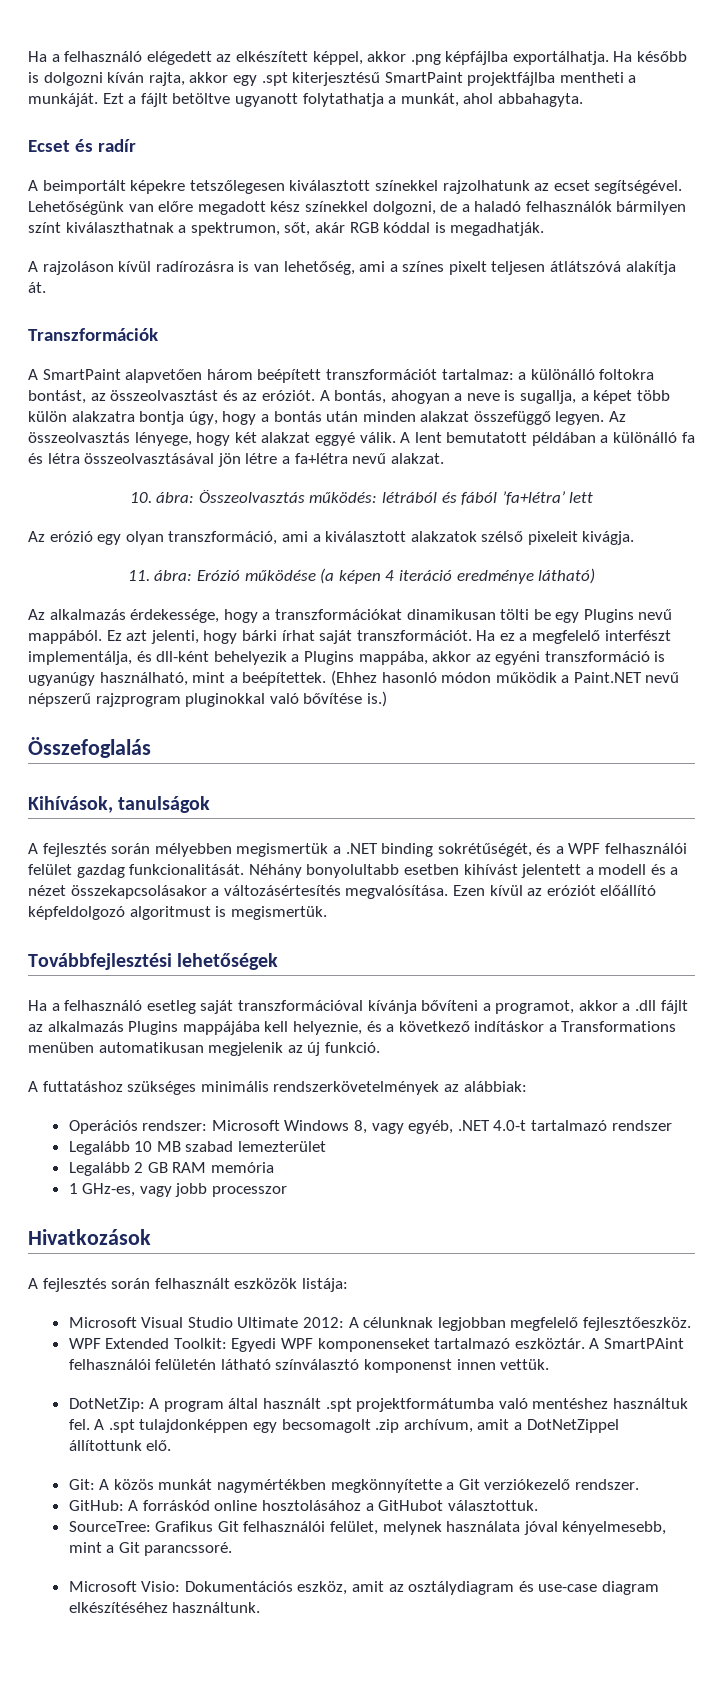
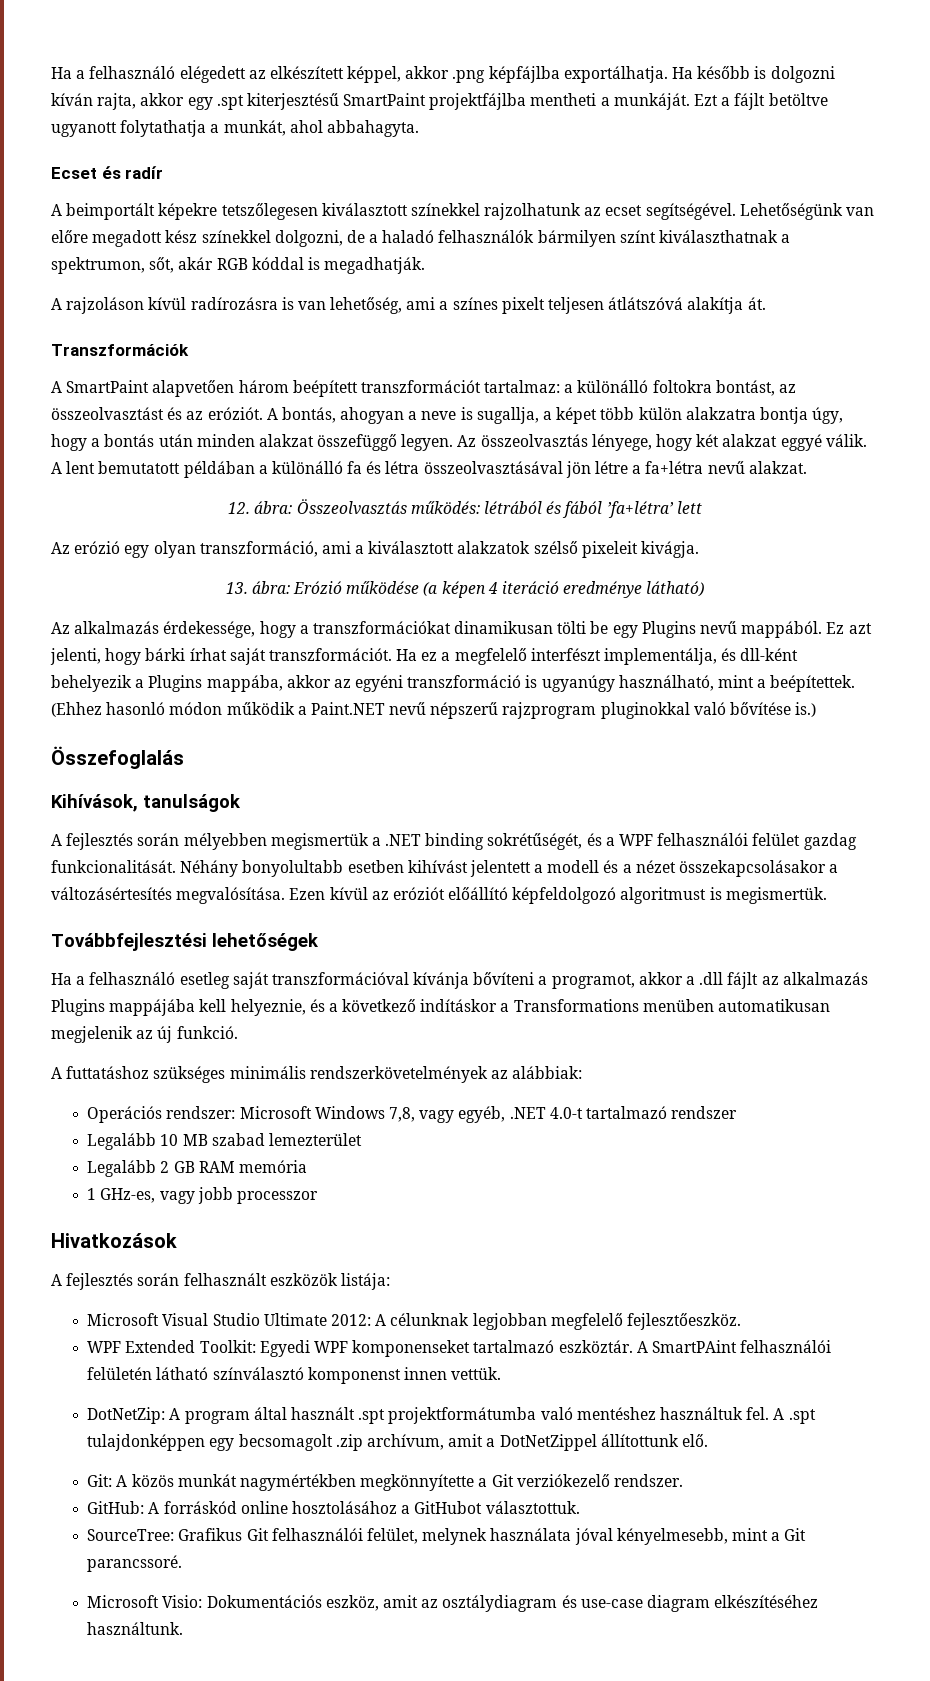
- 10. ábra: Összeolvasztás működés: létrából és fából ’fa+létra’ lett
+ 12. ábra: Összeolvasztás működés: létrából és fából ’fa+létra’ lett
- 11. ábra: Erózió működése (a képen 4 iteráció eredménye látható)
+ 13. ábra: Erózió működése (a képen 4 iteráció eredménye látható)
- Operációs rendszer: Microsoft Windows 8, vagy egyéb, .NET 4.0-t tartalmazó rendszer
+ Operációs rendszer: Microsoft Windows 7,8, vagy egyéb, .NET 4.0-t tartalmazó rendszer

